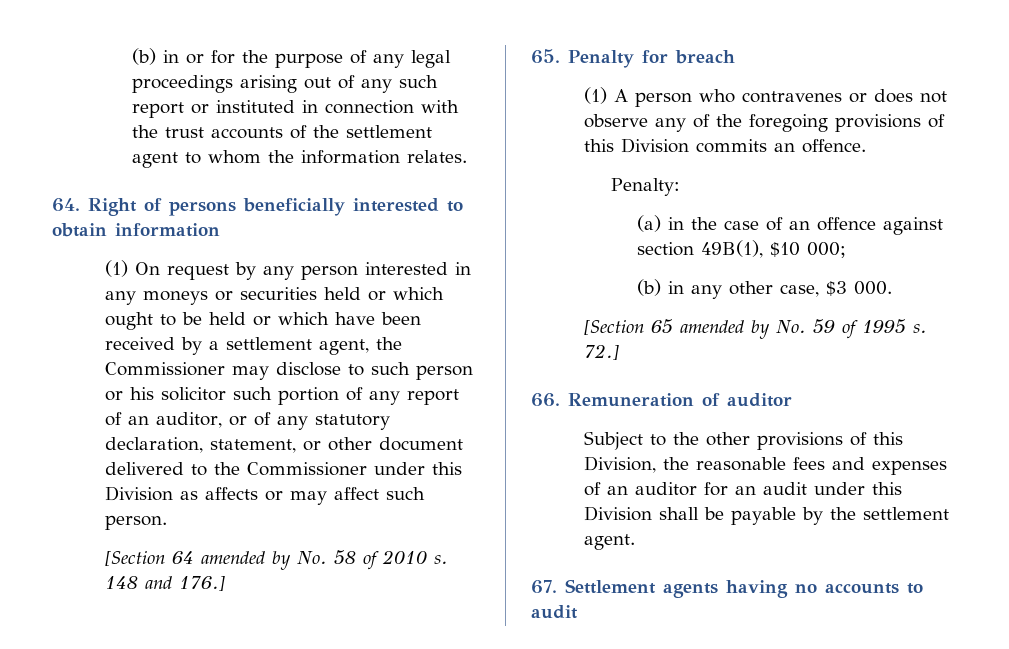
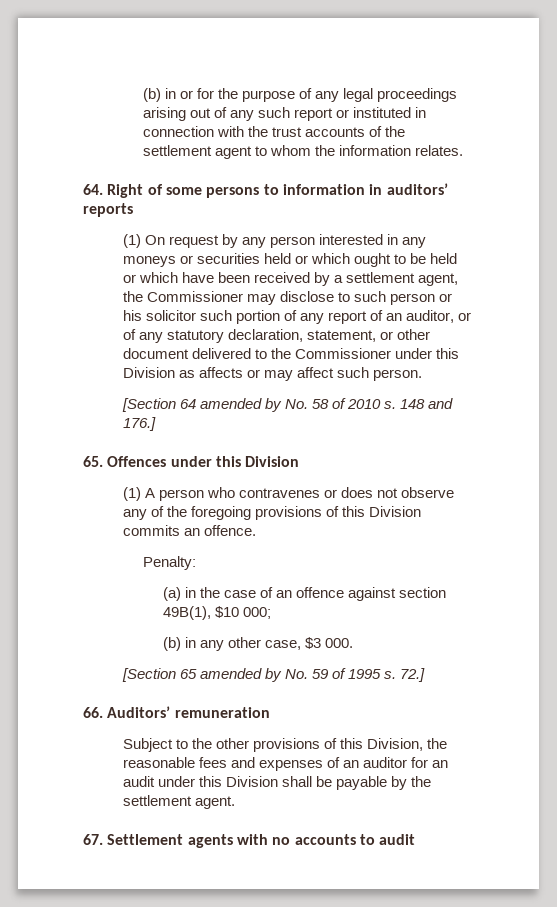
- 64. Right of persons beneficially interested to obtain information
+ 64. Right of some persons to information in auditors’ reports
- 65. Penalty for breach
+ 65. Offences under this Division
- 66. Remuneration of auditor
+ 66. Auditors’ remuneration
- 67. Settlement agents having no accounts to audit
+ 67. Settlement agents with no accounts to audit

